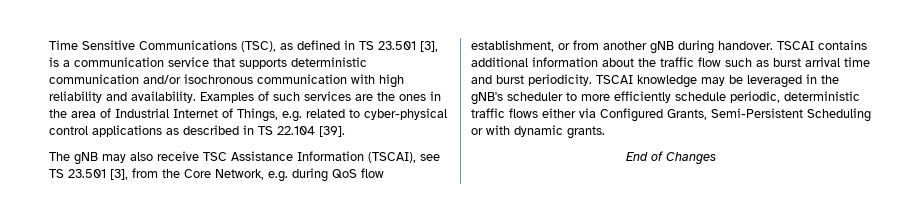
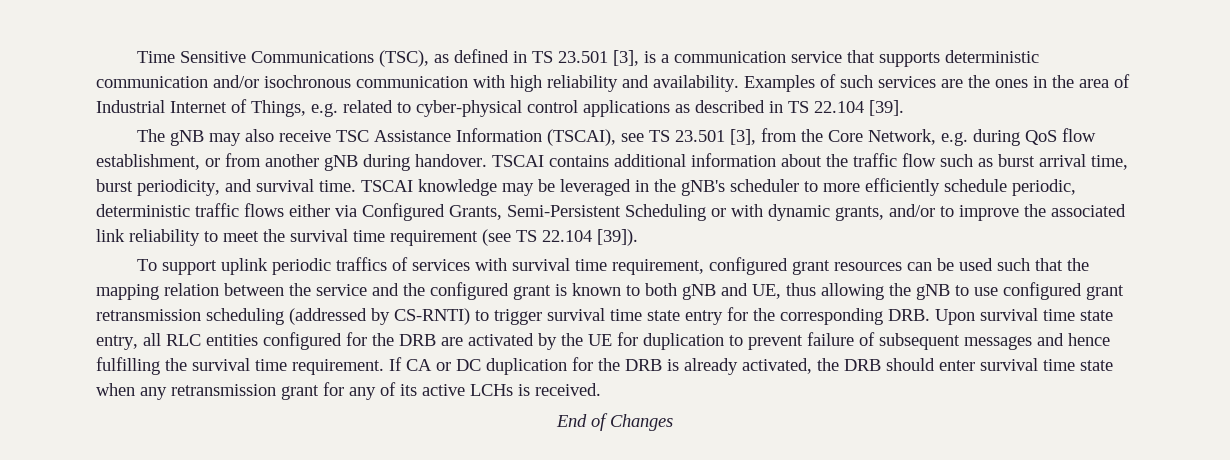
- TSCAI contains additional information about the traffic flow such as burst arrival time and burst periodicity.
+ TSCAI contains additional information about the traffic flow such as burst arrival time, burst periodicity, and survival time.
- TSCAI knowledge may be leveraged in the gNB's scheduler to more efficiently schedule periodic, deterministic traffic flows either via Configured Grants, Semi-Persistent Scheduling or with dynamic grants.
+ TSCAI knowledge may be leveraged in the gNB's scheduler to more efficiently schedule periodic, deterministic traffic flows either via Configured Grants, Semi-Persistent Scheduling or with dynamic grants, and/or to improve the associated link reliability to meet the survival time requirement (see TS 22.104 [39]).
+ To support uplink periodic traffics of services with survival time requirement, configured grant resources can be used such that the mapping relation between the service and the configured grant is known to both gNB and UE, thus allowing the gNB to use configured grant retransmission scheduling (addressed by CS-RNTI) to trigger survival time state entry for the corresponding DRB. Upon survival time state entry, all RLC entities configured for the DRB are activated by the UE for duplication to prevent failure of subsequent messages and hence fulfilling the survival time requirement. If CA or DC duplication for the DRB is already activated, the DRB should enter survival time state when any retransmission grant for any of its active LCHs is received.

